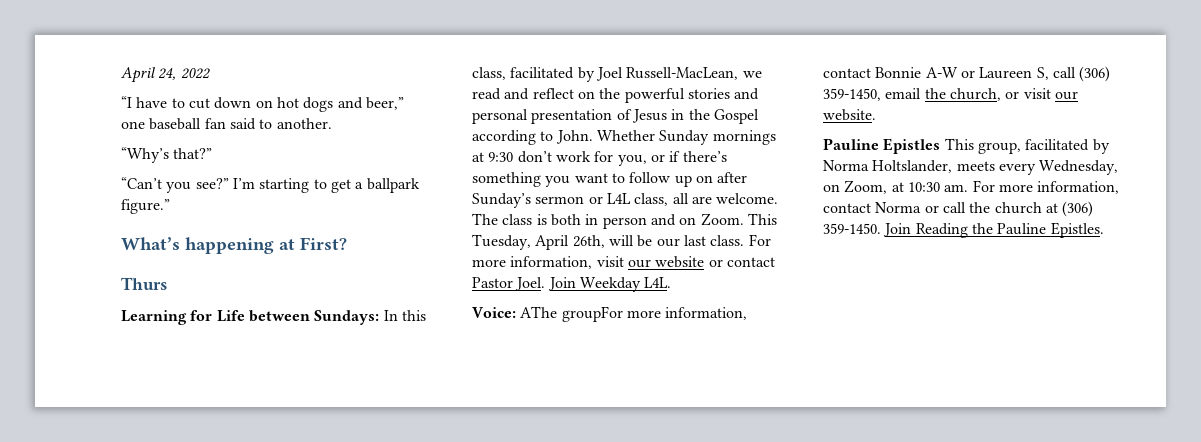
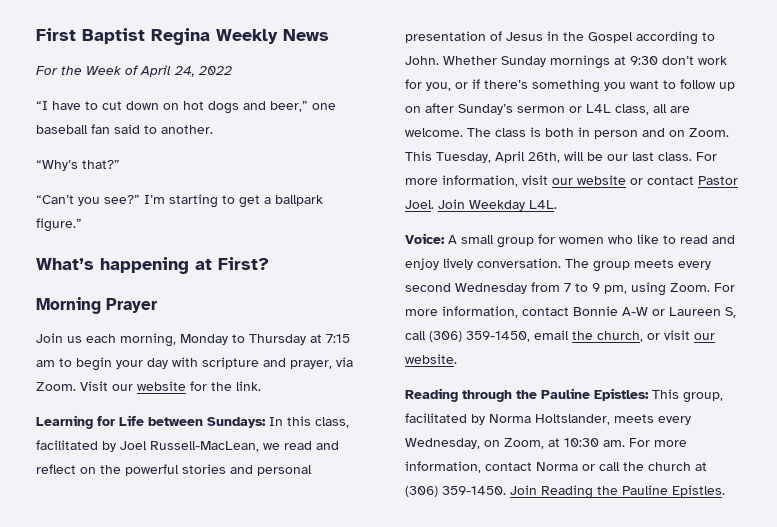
- April 24, 2022
+ First Baptist Regina Weekly News
+ For the Week of April 24, 2022
- Thurs
+ Morning Prayer
+ Join us each morning, Monday to Thursday at 7:15 am to begin your day with scripture and prayer, via Zoom. Visit our website for the link.
- Voice: AThe groupFor more information, contact Bonnie A-W or Laureen S, call (306) 359-1450, email the church, or visit our website.
+ Voice: A small group for women who like to read and enjoy lively conversation. The group meets every second Wednesday from 7 to 9 pm, using Zoom. For more information, contact Bonnie A-W or Laureen S, call (306) 359-1450, email the church, or visit our website.
- Pauline Epistles This group, facilitated by Norma Holtslander, meets every Wednesday, on Zoom, at 10:30 am.
+ Reading through the Pauline Epistles: This group, facilitated by Norma Holtslander, meets every Wednesday, on Zoom, at 10:30 am.

